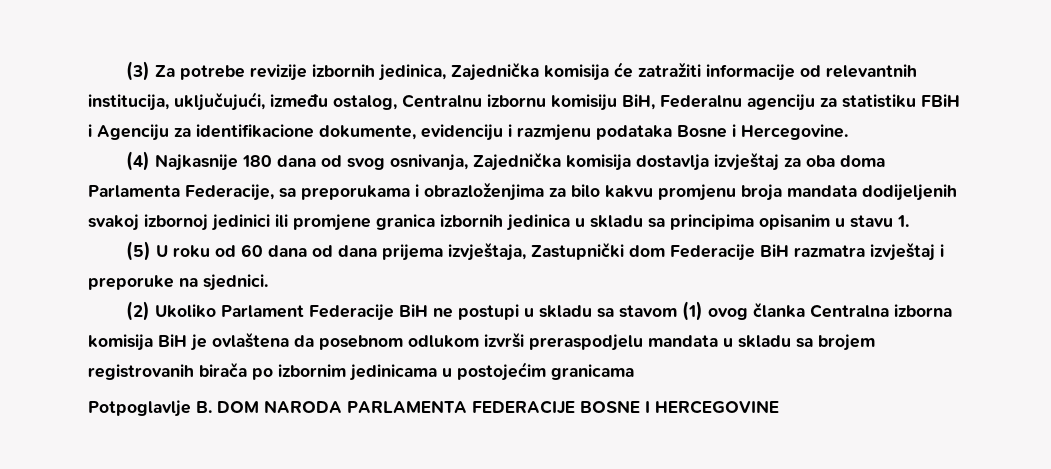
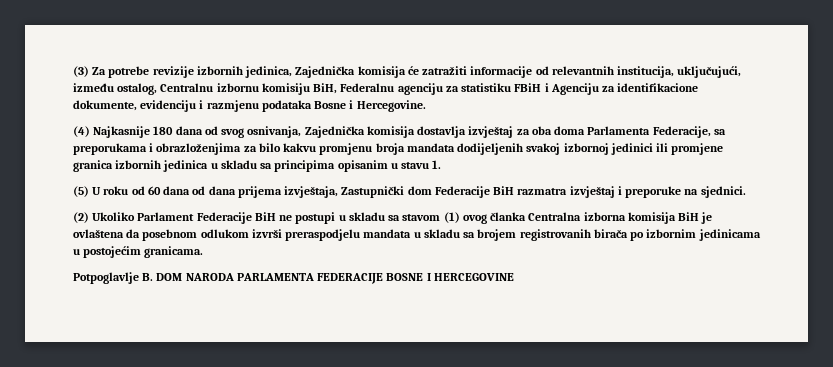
- (2) Ukoliko Parlament Federacije BiH ne postupi u skladu sa stavom (1) ovog članka Centralna izborna komisija BiH je ovlaštena da posebnom odlukom izvrši preraspodjelu mandata u skladu sa brojem registrovanih birača po izbornim jedinicama u postojećim granicama
+ (2) Ukoliko Parlament Federacije BiH ne postupi u skladu sa stavom (1) ovog članka Centralna izborna komisija BiH je ovlaštena da posebnom odlukom izvrši preraspodjelu mandata u skladu sa brojem registrovanih birača po izbornim jedinicama u postojećim granicama.

